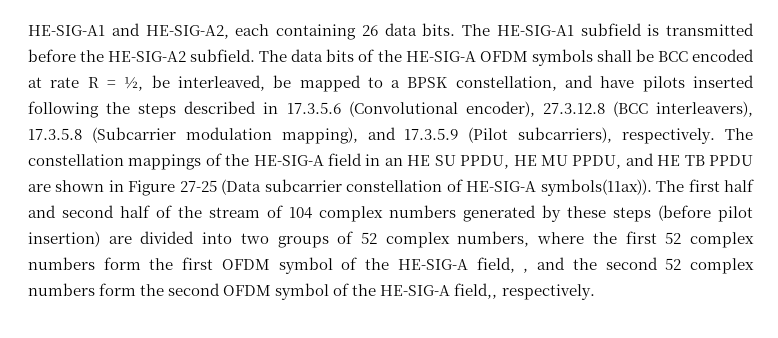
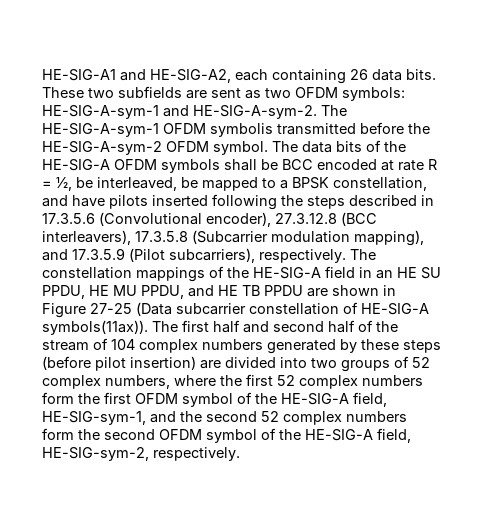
- The HE-SIG-A1 subfield is transmitted before the HE-SIG-A2 subfield.
+ These two subfields are sent as two OFDM symbols: HE-SIG-A-sym-1 and HE-SIG-A-sym-2. The HE-SIG-A-sym-1 OFDM symbolis transmitted before the HE-SIG-A-sym-2 OFDM symbol.
- The first half and second half of the stream of 104 complex numbers generated by these steps (before pilot insertion) are divided into two groups of 52 complex numbers, where the first 52 complex numbers form the first OFDM symbol of the HE-SIG-A field, , and the second 52 complex numbers form the second OFDM symbol of the HE-SIG-A field,, respectively.
+ The first half and second half of the stream of 104 complex numbers generated by these steps (before pilot insertion) are divided into two groups of 52 complex numbers, where the first 52 complex numbers form the first OFDM symbol of the HE-SIG-A field, HE-SIG-sym-1, and the second 52 complex numbers form the second OFDM symbol of the HE-SIG-A field, HE-SIG-sym-2, respectively.

